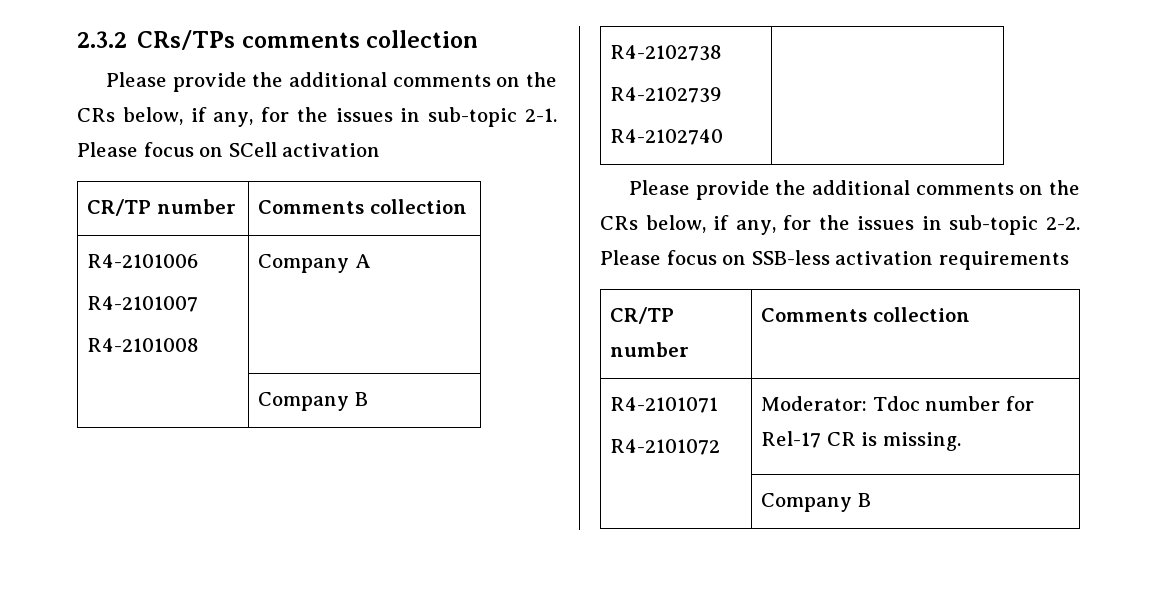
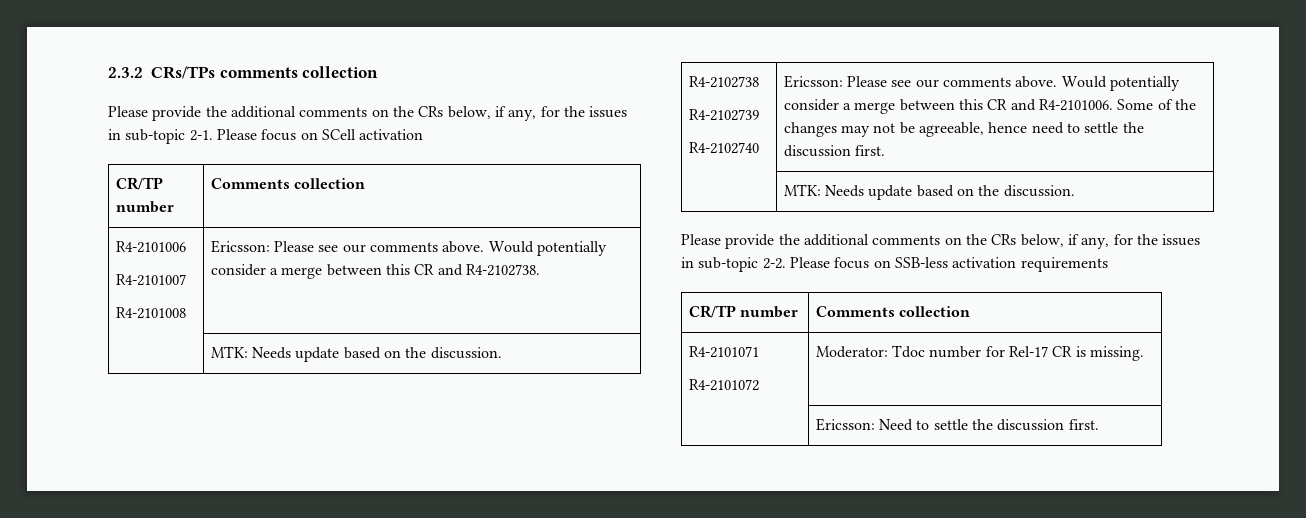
  R4-2101006
  R4-2101007
- R4-2101008 | Company A
- | Company B
+ R4-2101008 | Ericsson: Please see our comments above. Would potentially consider a merge between this CR and R4-2102738.
+ | MTK: Needs update based on the discussion.
  R4-2102738
  R4-2102739
- R4-2102740 |
+ R4-2102740 | Ericsson: Please see our comments above. Would potentially consider a merge between this CR and R4-2101006. Some of the changes may not be agreeable, hence need to settle the discussion first.
+ | MTK: Needs update based on the discussion.
  R4-2101071
  R4-2101072 | Moderator: Tdoc number for Rel-17 CR is missing.
- | Company B
+ | Ericsson: Need to settle the discussion first.

